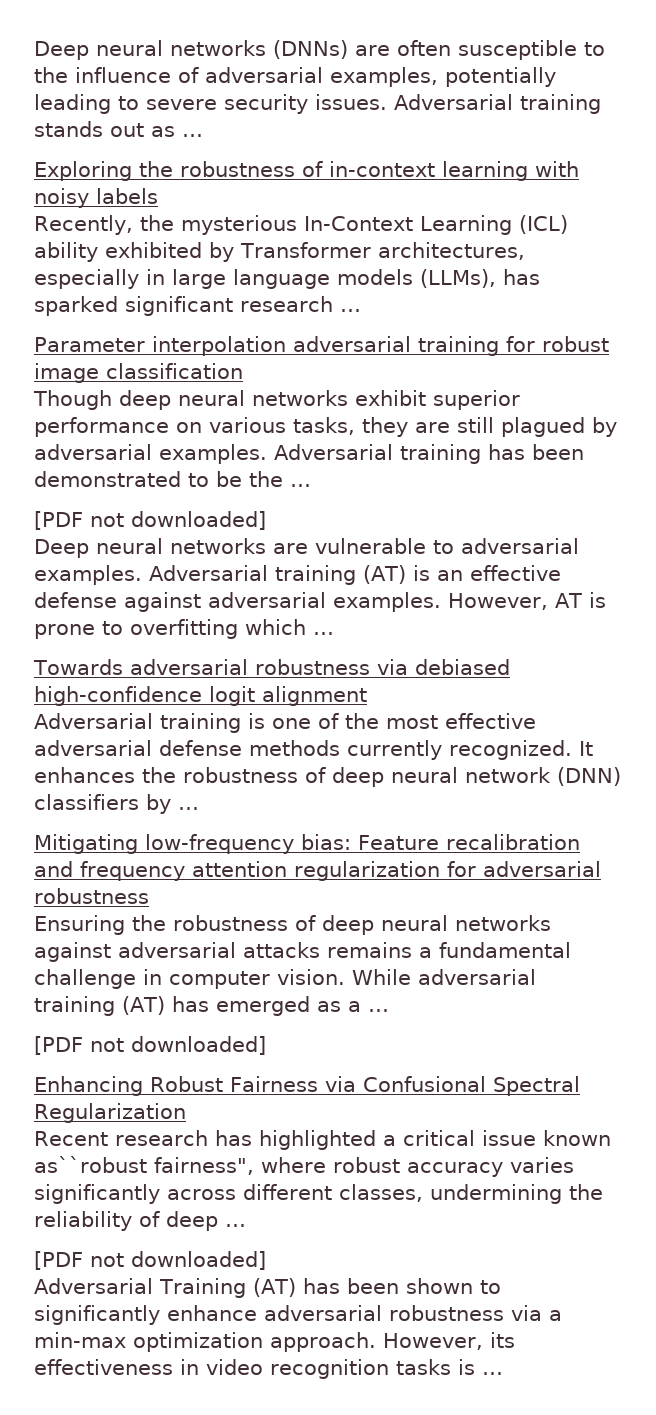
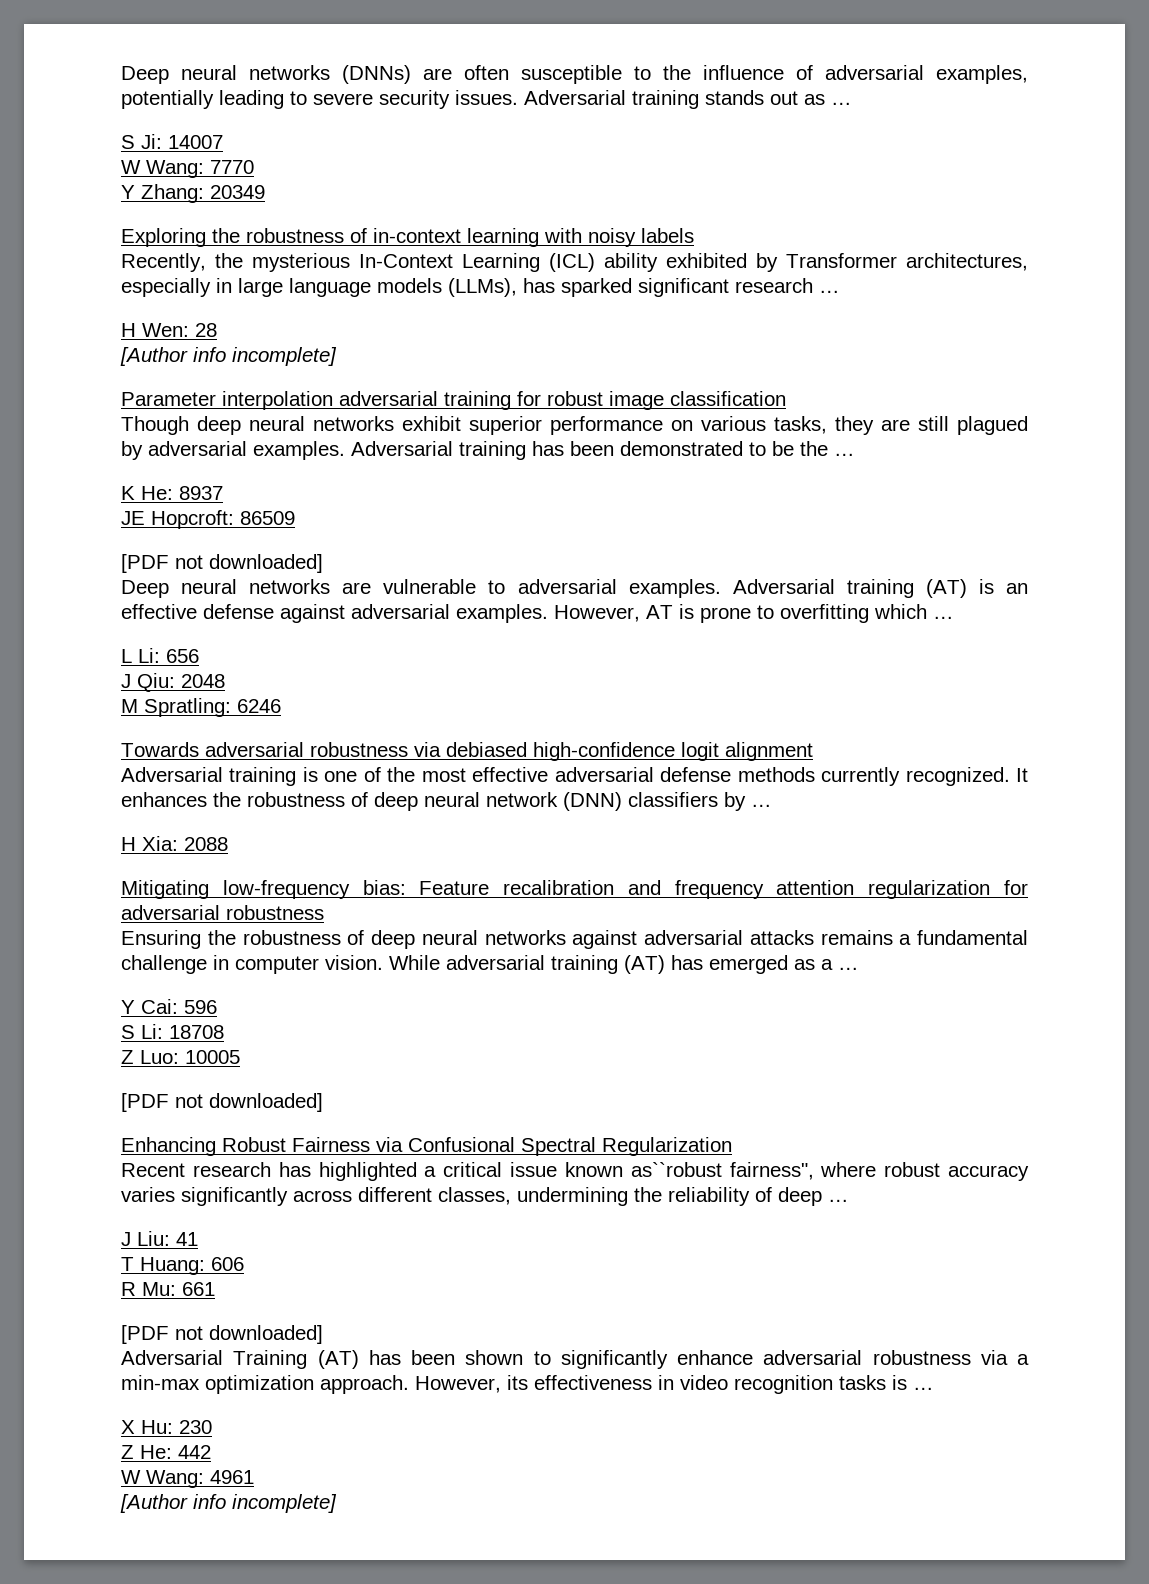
+ S Ji: 14007
+ W Wang: 7770
+ Y Zhang: 20349
+ H Wen: 28
+ [Author info incomplete]
+ K He: 8937
+ JE Hopcroft: 86509
+ L Li: 656
+ J Qiu: 2048
+ M Spratling: 6246
+ H Xia: 2088
+ Y Cai: 596
+ S Li: 18708
+ Z Luo: 10005
+ J Liu: 41
+ T Huang: 606
+ R Mu: 661
+ X Hu: 230
+ Z He: 442
+ W Wang: 4961
+ [Author info incomplete]

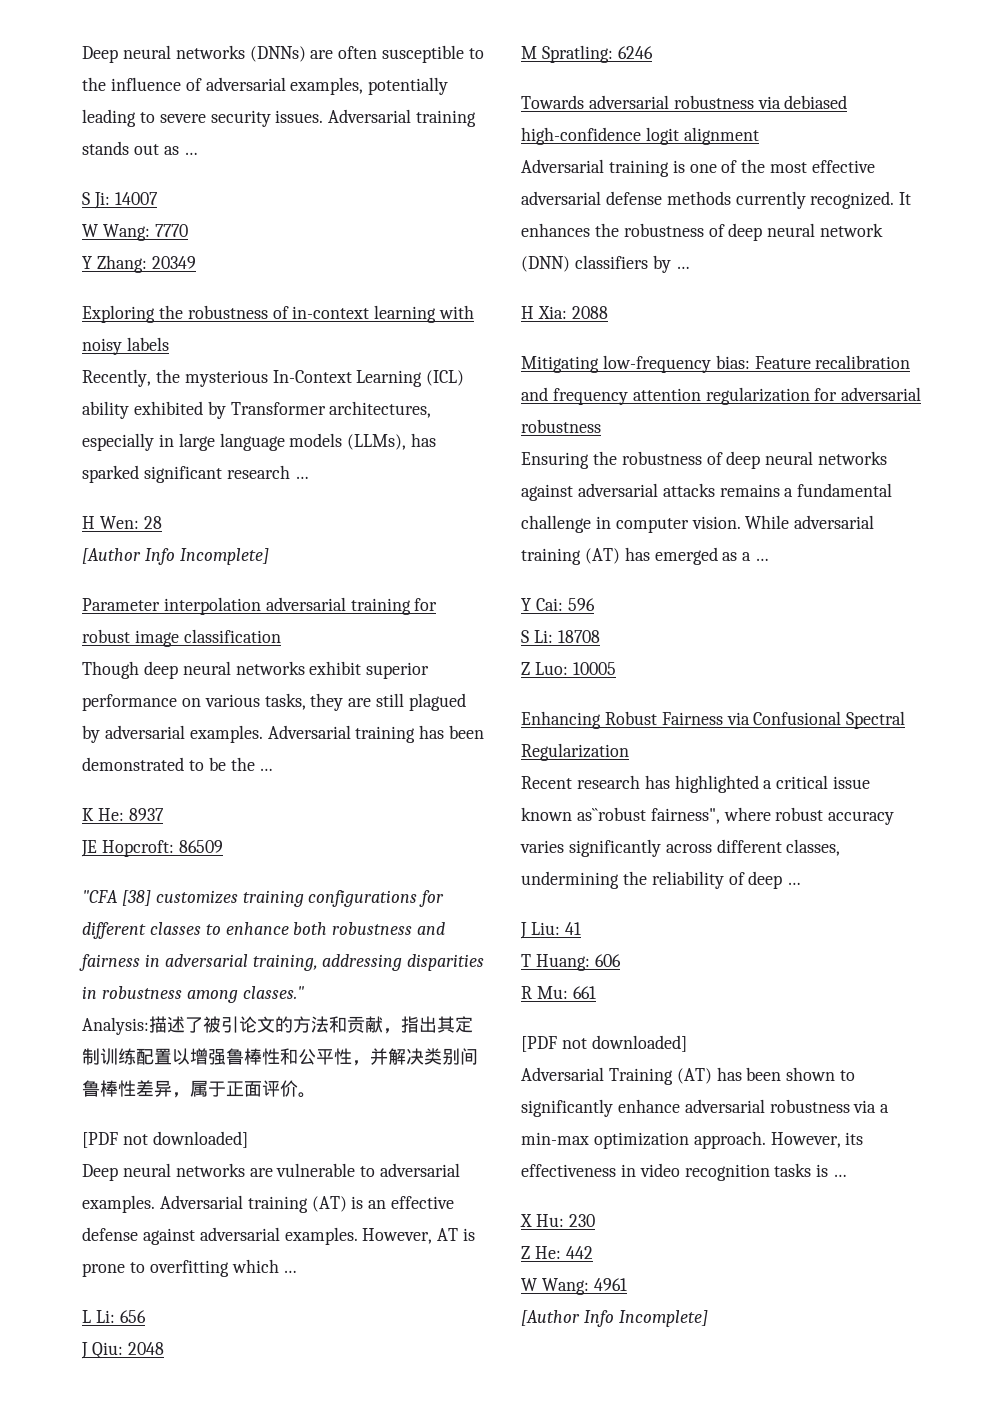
  H Wen: 28
- [Author info incomplete]
+ [Author Info Incomplete]
+ "CFA [38] customizes training configurations for different classes to enhance both robustness and fairness in adversarial training, addressing disparities in robustness among classes."
+ Analysis:描述了被引论文的方法和贡献，指出其定制训练配置以增强鲁棒性和公平性，并解决类别间鲁棒性差异，属于正面评价。
  Z Luo: 10005
- [PDF not downloaded]
  W Wang: 4961
- [Author info incomplete]
+ [Author Info Incomplete]

